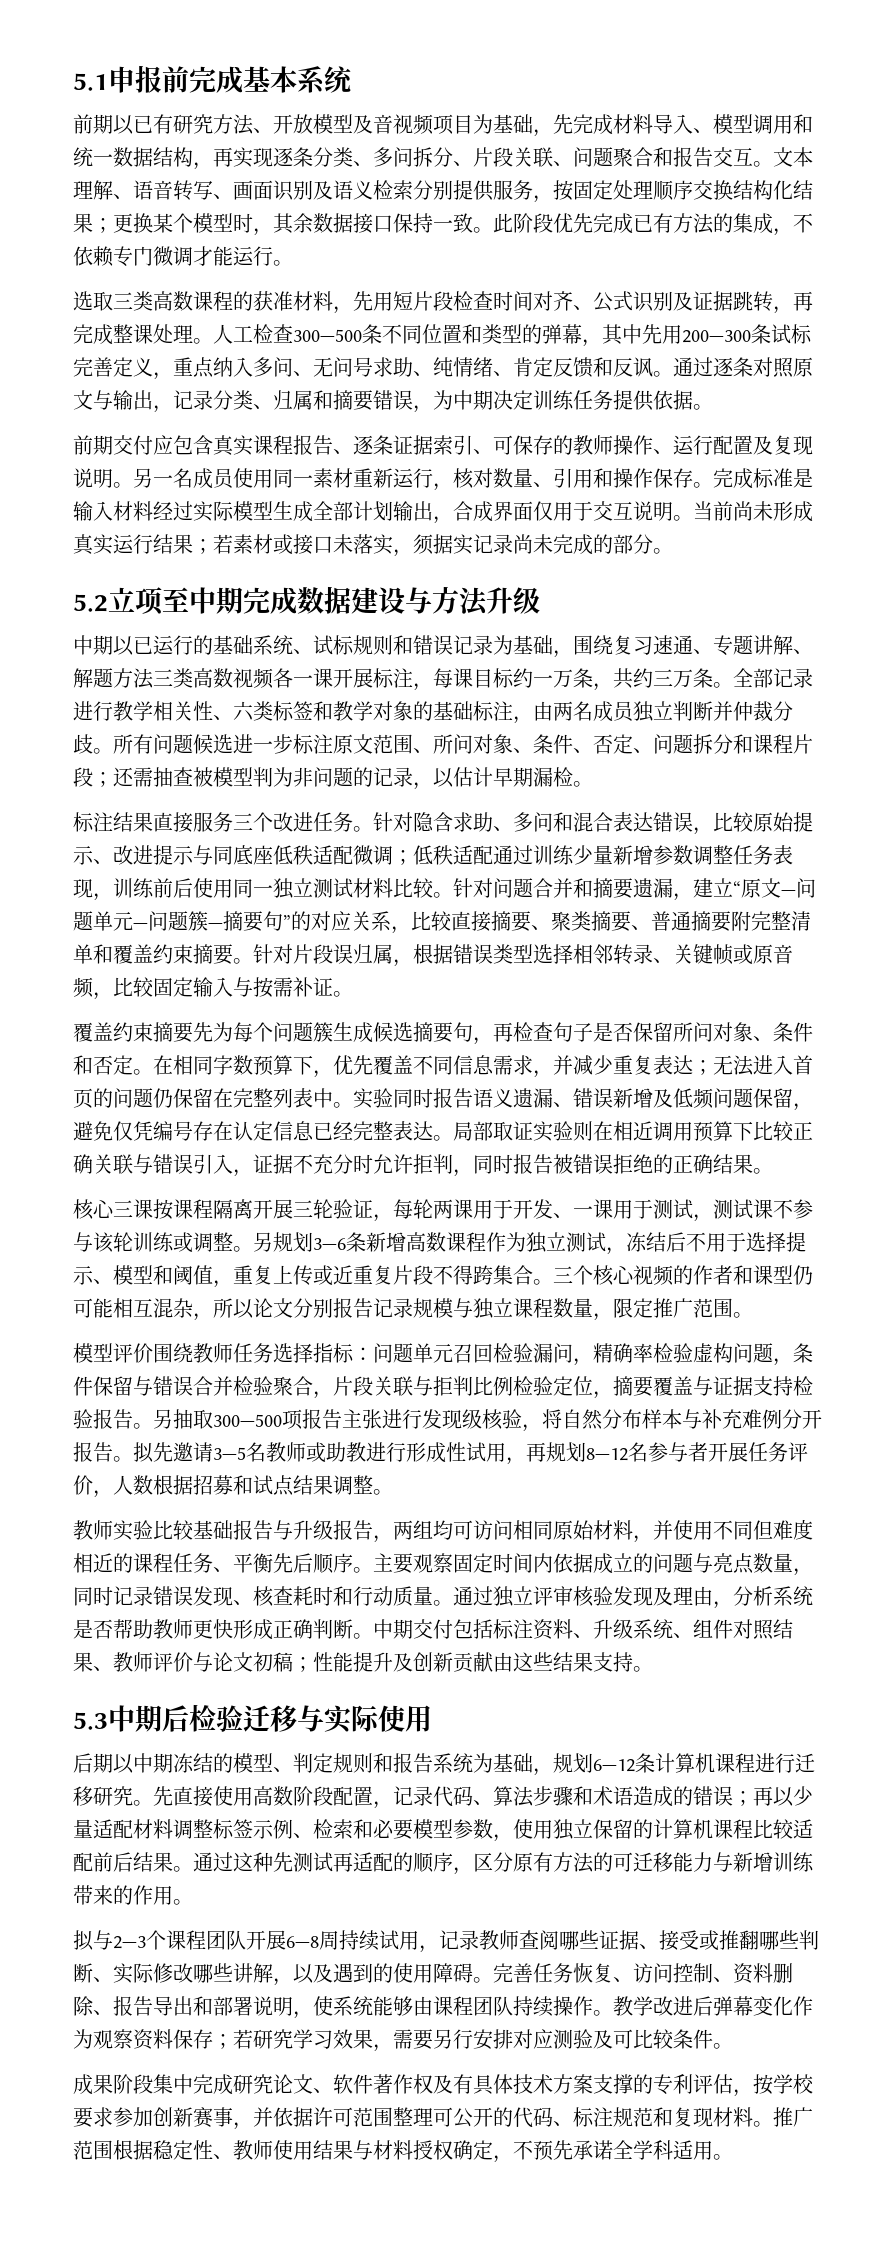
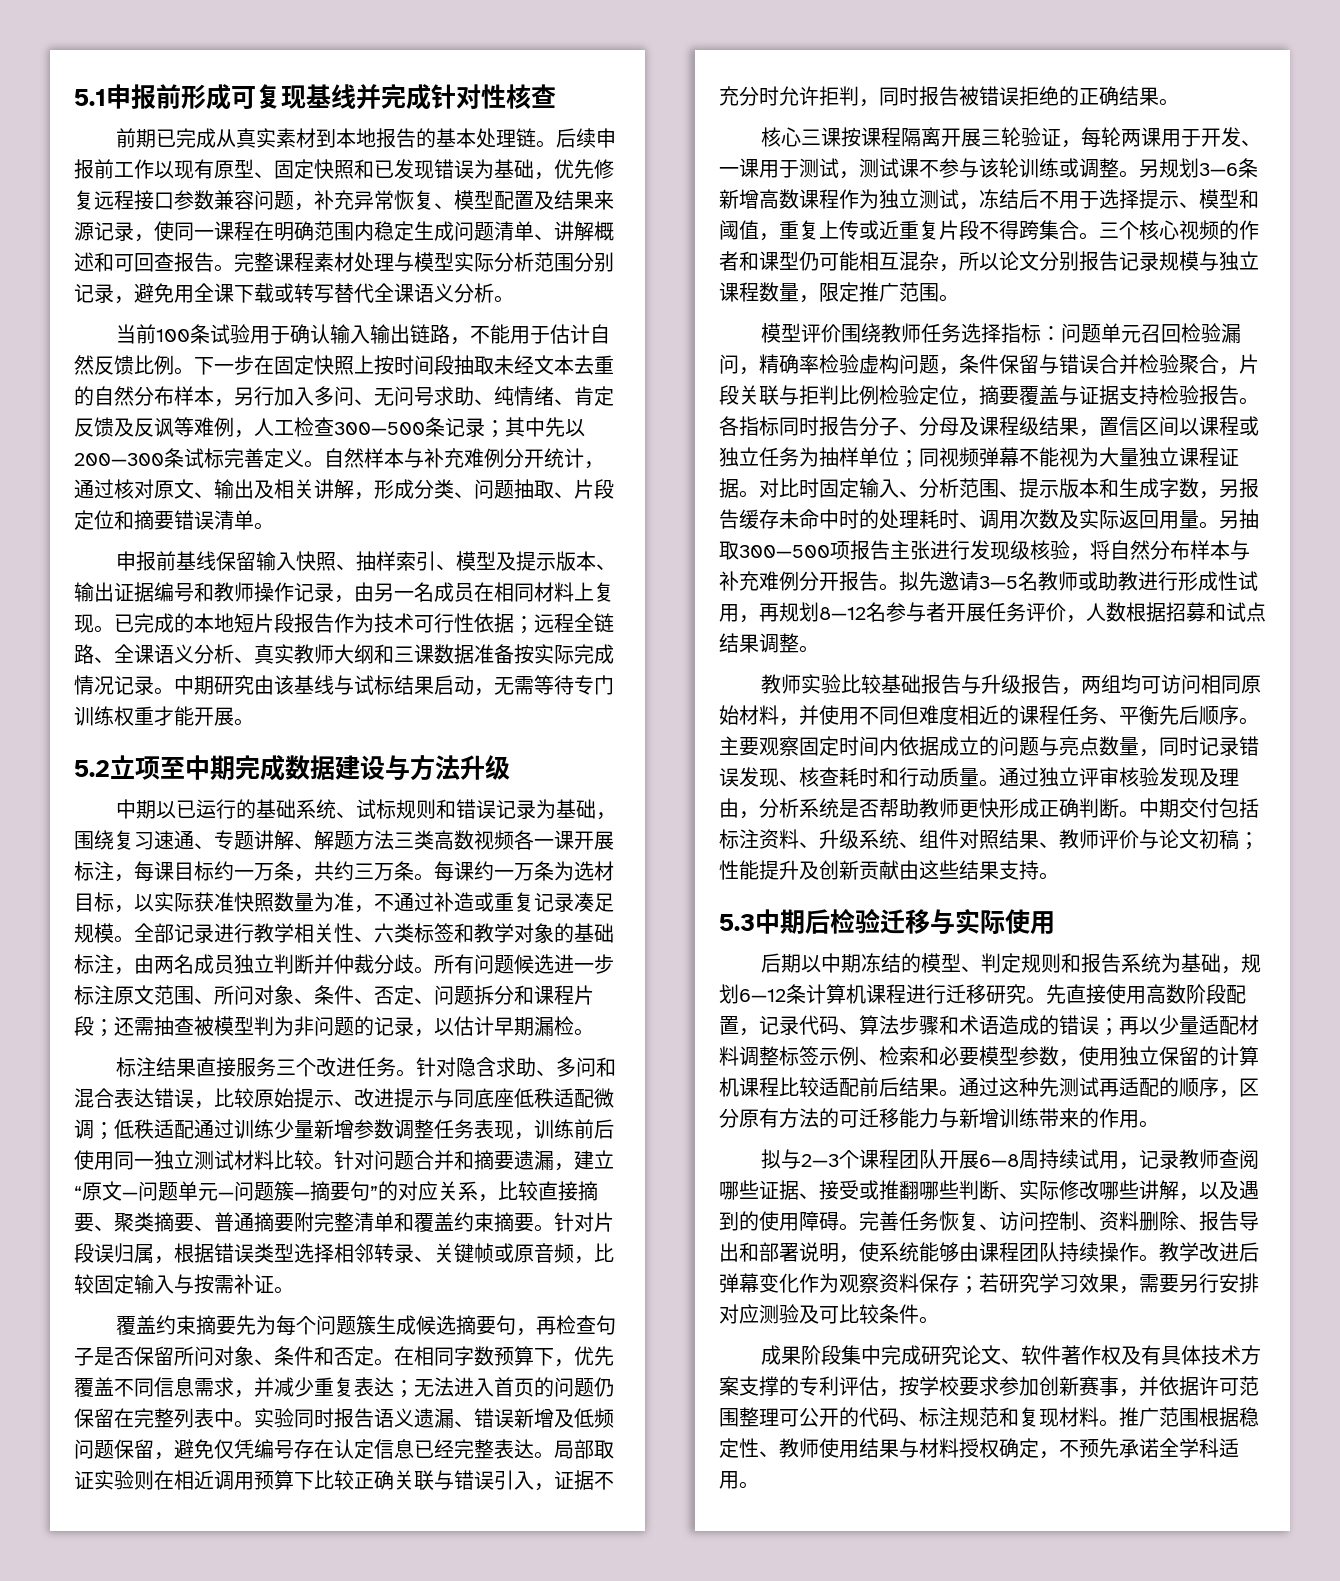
- 5.1申报前完成基本系统
- 前期以已有研究方法、开放模型及音视频项目为基础，先完成材料导入、模型调用和统一数据结构，再实现逐条分类、多问拆分、片段关联、问题聚合和报告交互。文本理解、语音转写、画面识别及语义检索分别提供服务，按固定处理顺序交换结构化结果；更换某个模型时，其余数据接口保持一致。此阶段优先完成已有方法的集成，不依赖专门微调才能运行。
- 选取三类高数课程的获准材料，先用短片段检查时间对齐、公式识别及证据跳转，再完成整课处理。人工检查300—500条不同位置和类型的弹幕，其中先用200—300条试标完善定义，重点纳入多问、无问号求助、纯情绪、肯定反馈和反讽。通过逐条对照原文与输出，记录分类、归属和摘要错误，为中期决定训练任务提供依据。
- 前期交付应包含真实课程报告、逐条证据索引、可保存的教师操作、运行配置及复现说明。另一名成员使用同一素材重新运行，核对数量、引用和操作保存。完成标准是输入材料经过实际模型生成全部计划输出，合成界面仅用于交互说明。当前尚未形成真实运行结果；若素材或接口未落实，须据实记录尚未完成的部分。
+ 5.1申报前形成可复现基线并完成针对性核查
+ 前期已完成从真实素材到本地报告的基本处理链。后续申报前工作以现有原型、固定快照和已发现错误为基础，优先修复远程接口参数兼容问题，补充异常恢复、模型配置及结果来源记录，使同一课程在明确范围内稳定生成问题清单、讲解概述和可回查报告。完整课程素材处理与模型实际分析范围分别记录，避免用全课下载或转写替代全课语义分析。
+ 当前100条试验用于确认输入输出链路，不能用于估计自然反馈比例。下一步在固定快照上按时间段抽取未经文本去重的自然分布样本，另行加入多问、无问号求助、纯情绪、肯定反馈及反讽等难例，人工检查300—500条记录；其中先以200—300条试标完善定义。自然样本与补充难例分开统计，通过核对原文、输出及相关讲解，形成分类、问题抽取、片段定位和摘要错误清单。
+ 申报前基线保留输入快照、抽样索引、模型及提示版本、输出证据编号和教师操作记录，由另一名成员在相同材料上复现。已完成的本地短片段报告作为技术可行性依据；远程全链路、全课语义分析、真实教师大纲和三课数据准备按实际完成情况记录。中期研究由该基线与试标结果启动，无需等待专门训练权重才能开展。
+ 每课约一万条为选材目标，以实际获准快照数量为准，不通过补造或重复记录凑足规模。
+ 各指标同时报告分子、分母及课程级结果，置信区间以课程或独立任务为抽样单位；同视频弹幕不能视为大量独立课程证据。对比时固定输入、分析范围、提示版本和生成字数，另报告缓存未命中时的处理耗时、调用次数及实际返回用量。

